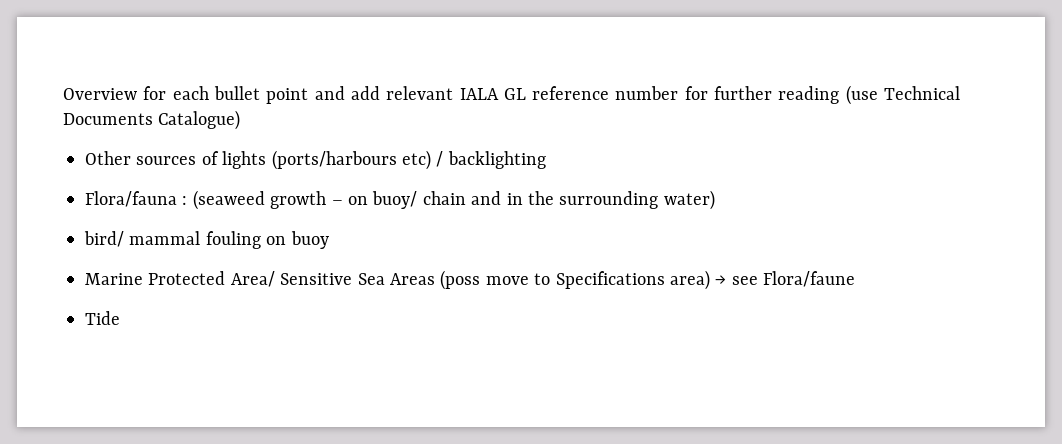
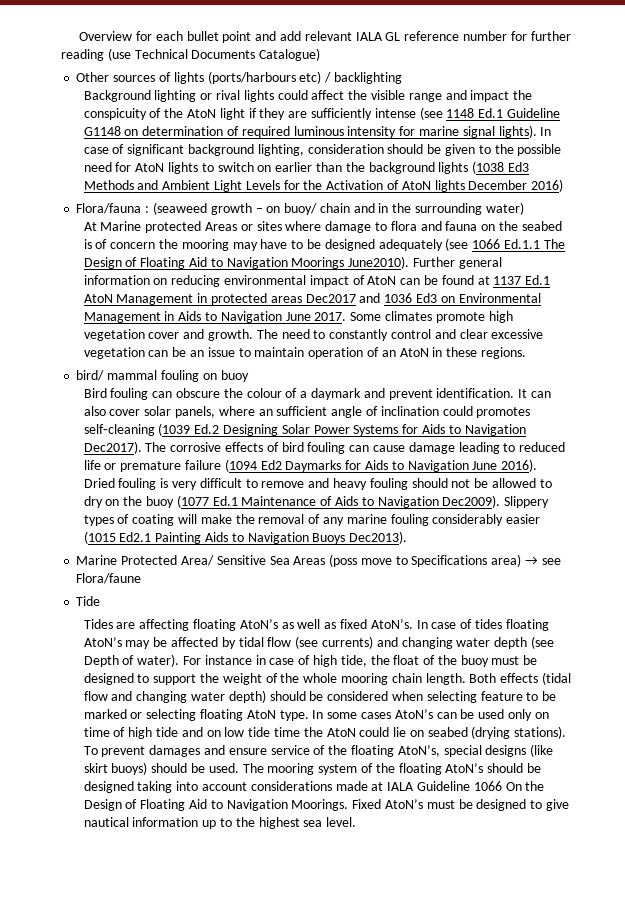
+ Background lighting or rival lights could affect the visible range and impact the conspicuity of the AtoN light if they are sufficiently intense (see 1148 Ed.1 Guideline G1148 on determination of required luminous intensity for marine signal lights). In case of significant background lighting, consideration should be given to the possible need for AtoN lights to switch on earlier than the background lights (1038 Ed3 Methods and Ambient Light Levels for the Activation of AtoN lights December 2016)
+ At Marine protected Areas or sites where damage to flora and fauna on the seabed is of concern the mooring may have to be designed adequately (see 1066 Ed.1.1 The Design of Floating Aid to Navigation Moorings June2010). Further general information on reducing environmental impact of AtoN can be found at 1137 Ed.1 AtoN Management in protected areas Dec2017 and 1036 Ed3 on Environmental Management in Aids to Navigation June 2017. Some climates promote high vegetation cover and growth. The need to constantly control and clear excessive vegetation can be an issue to maintain operation of an AtoN in these regions.
+ Bird fouling can obscure the colour of a daymark and prevent identification. It can also cover solar panels, where an sufficient angle of inclination could promotes self‐cleaning (1039 Ed.2 Designing Solar Power Systems for Aids to Navigation Dec2017). The corrosive effects of bird fouling can cause damage leading to reduced life or premature failure (1094 Ed2 Daymarks for Aids to Navigation June 2016). Dried fouling is very difficult to remove and heavy fouling should not be allowed to dry on the buoy (1077 Ed.1 Maintenance of Aids to Navigation Dec2009). Slippery types of coating will make the removal of any marine fouling considerably easier (1015 Ed2.1 Painting Aids to Navigation Buoys Dec2013).
+ Tides are affecting floating AtoN’s as well as fixed AtoN’s. In case of tides floating AtoN’s may be affected by tidal flow (see currents) and changing water depth (see Depth of water). For instance in case of high tide, the float of the buoy must be designed to support the weight of the whole mooring chain length. Both effects (tidal flow and changing water depth) should be considered when selecting feature to be marked or selecting floating AtoN type. In some cases AtoN’s can be used only on time of high tide and on low tide time the AtoN could lie on seabed (drying stations). To prevent damages and ensure service of the floating AtoN’s, special designs (like skirt buoys) should be used. The mooring system of the floating AtoN’s should be designed taking into account considerations made at IALA Guideline 1066 On the Design of Floating Aid to Navigation Moorings. Fixed AtoN’s must be designed to give nautical information up to the highest sea level.

